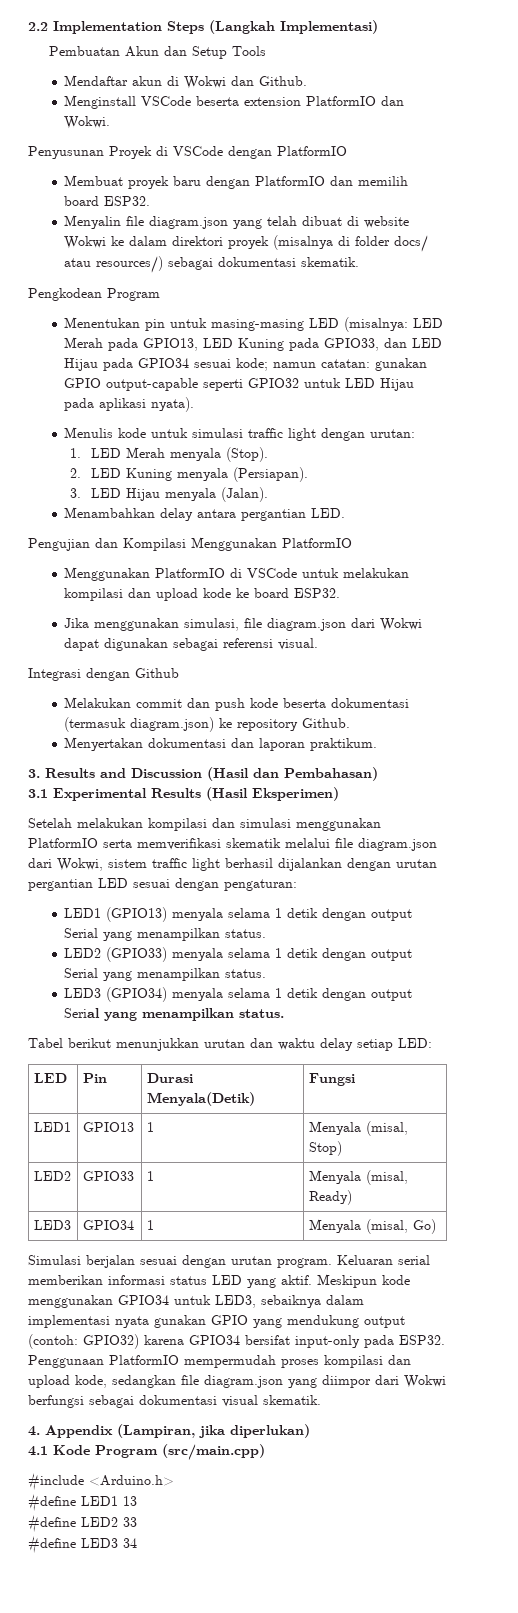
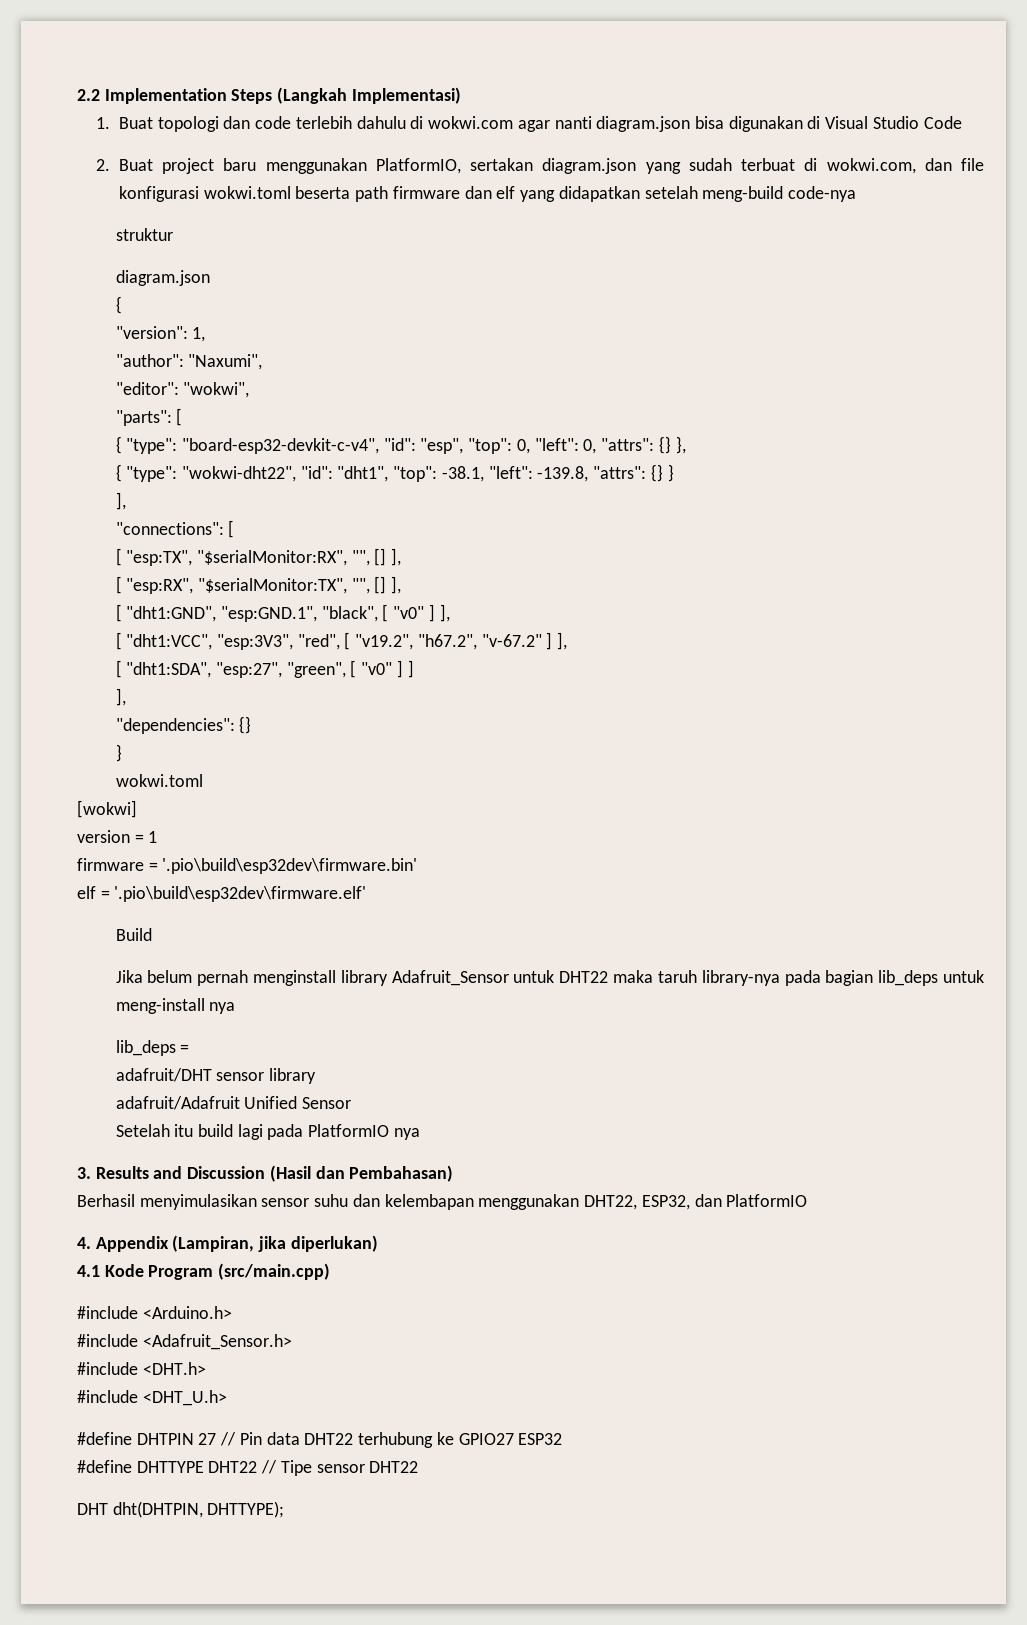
- Pembuatan Akun dan Setup Tools
- Mendaftar akun di Wokwi dan Github.
- Menginstall VSCode beserta extension PlatformIO dan Wokwi.
- Penyusunan Proyek di VSCode dengan PlatformIO
- Membuat proyek baru dengan PlatformIO dan memilih board ESP32.
- Menyalin file diagram.json yang telah dibuat di website Wokwi ke dalam direktori proyek (misalnya di folder docs/ atau resources/) sebagai dokumentasi skematik.
- Pengkodean Program
- Menentukan pin untuk masing-masing LED (misalnya: LED Merah pada GPIO13, LED Kuning pada GPIO33, dan LED Hijau pada GPIO34 sesuai kode; namun catatan: gunakan GPIO output-capable seperti GPIO32 untuk LED Hijau pada aplikasi nyata).
- Menulis kode untuk simulasi traffic light dengan urutan:
- 1. LED Merah menyala (Stop).
- 2. LED Kuning menyala (Persiapan).
- 3. LED Hijau menyala (Jalan).
- Menambahkan delay antara pergantian LED.
- Pengujian dan Kompilasi Menggunakan PlatformIO
- Menggunakan PlatformIO di VSCode untuk melakukan kompilasi dan upload kode ke board ESP32.
- Jika menggunakan simulasi, file diagram.json dari Wokwi dapat digunakan sebagai referensi visual.
- Integrasi dengan Github
- Melakukan commit dan push kode beserta dokumentasi (termasuk diagram.json) ke repository Github.
- Menyertakan dokumentasi dan laporan praktikum.
+ 1. Buat topologi dan code terlebih dahulu di wokwi.com agar nanti diagram.json bisa digunakan di Visual Studio Code
+ 2. Buat project baru menggunakan PlatformIO, sertakan diagram.json yang sudah terbuat di wokwi.com, dan file konfigurasi wokwi.toml beserta path firmware dan elf yang didapatkan setelah meng-build code-nya
+ struktur
+ diagram.json
+ {
+ "version": 1,
+ "author": "Naxumi",
+ "editor": "wokwi",
+ "parts": [
+ { "type": "board-esp32-devkit-c-v4", "id": "esp", "top": 0, "left": 0, "attrs": {} },
+ { "type": "wokwi-dht22", "id": "dht1", "top": -38.1, "left": -139.8, "attrs": {} }
+ ],
+ "connections": [
+ [ "esp:TX", "$serialMonitor:RX", "", [] ],
+ [ "esp:RX", "$serialMonitor:TX", "", [] ],
+ [ "dht1:GND", "esp:GND.1", "black", [ "v0" ] ],
+ [ "dht1:VCC", "esp:3V3", "red", [ "v19.2", "h67.2", "v-67.2" ] ],
+ [ "dht1:SDA", "esp:27", "green", [ "v0" ] ]
+ ],
+ "dependencies": {}
+ }
+ wokwi.toml
+ [wokwi]
+ version = 1
+ firmware = '.pio\build\esp32dev\firmware.bin'
+ elf = '.pio\build\esp32dev\firmware.elf'
+ Build
+ Jika belum pernah menginstall library Adafruit_Sensor untuk DHT22 maka taruh library-nya pada bagian lib_deps untuk meng-install nya
+ lib_deps =
+ adafruit/DHT sensor library
+ adafruit/Adafruit Unified Sensor
+ Setelah itu build lagi pada PlatformIO nya
- 3.1 Experimental Results (Hasil Eksperimen)
- Setelah melakukan kompilasi dan simulasi menggunakan PlatformIO serta memverifikasi skematik melalui file diagram.json dari Wokwi, sistem traffic light berhasil dijalankan dengan urutan pergantian LED sesuai dengan pengaturan:
- LED1 (GPIO13) menyala selama 1 detik dengan output Serial yang menampilkan status.
- LED2 (GPIO33) menyala selama 1 detik dengan output Serial yang menampilkan status.
- LED3 (GPIO34) menyala selama 1 detik dengan output Serial yang menampilkan status.
- Tabel berikut menunjukkan urutan dan waktu delay setiap LED:
- LED | Pin | Durasi Menyala(Detik) | Fungsi
- LED1 | GPIO13 | 1 | Menyala (misal, Stop)
- LED2 | GPIO33 | 1 | Menyala (misal, Ready)
- LED3 | GPIO34 | 1 | Menyala (misal, Go)
- Simulasi berjalan sesuai dengan urutan program. Keluaran serial memberikan informasi status LED yang aktif. Meskipun kode menggunakan GPIO34 untuk LED3, sebaiknya dalam implementasi nyata gunakan GPIO yang mendukung output (contoh: GPIO32) karena GPIO34 bersifat input-only pada ESP32. Penggunaan PlatformIO mempermudah proses kompilasi dan upload kode, sedangkan file diagram.json yang diimpor dari Wokwi berfungsi sebagai dokumentasi visual skematik.
+ Berhasil menyimulasikan sensor suhu dan kelembapan menggunakan DHT22, ESP32, dan PlatformIO
- #define LED1 13
- #define LED2 33
- #define LED3 34
+ #include <Adafruit_Sensor.h>
+ #include <DHT.h>
+ #include <DHT_U.h>
+ #define DHTPIN 27 // Pin data DHT22 terhubung ke GPIO27 ESP32
+ #define DHTTYPE DHT22 // Tipe sensor DHT22
+ DHT dht(DHTPIN, DHTTYPE);

